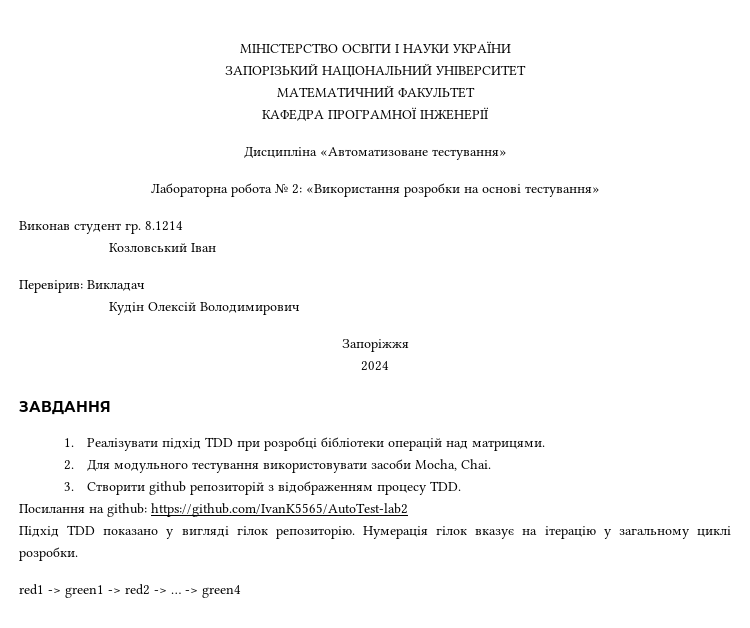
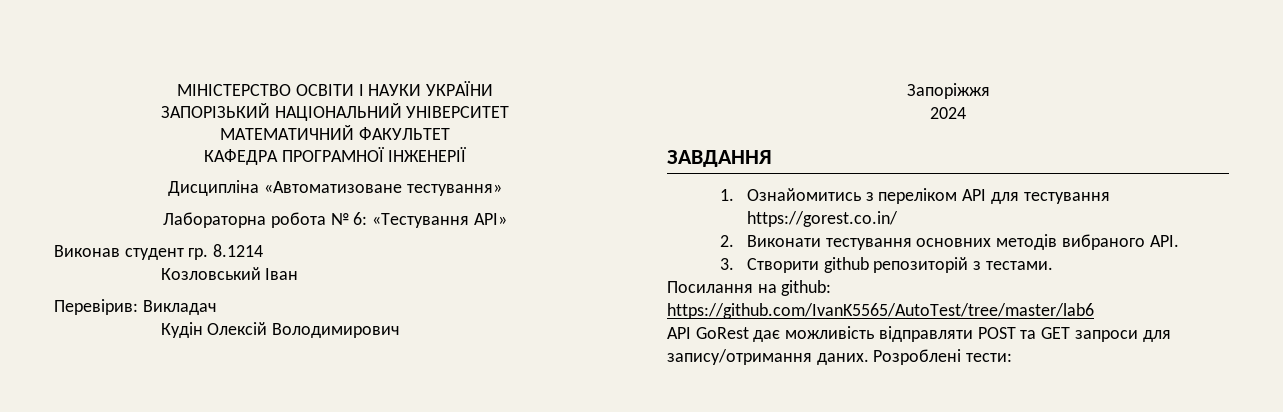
- Лабораторна робота № 2: «Використання розробки на основі тестування»
+ Лабораторна робота № 6: «Тестування API»
- 1. Реалізувати підхід TDD при розробці бібліотеки операцій над матрицями.
- 2. Для модульного тестування використовувати засоби Mocha, Chai.
+ 1. Ознайомитись з переліком API для тестування https://gorest.co.in/
+ 2. Виконати тестування основних методів вибраного API.
- 3. Створити github репозиторій з відображенням процесу TDD.
+ 3. Створити github репозиторій з тестами.
- Посилання на github: https://github.com/IvanK5565/AutoTest-lab2
- Підхід TDD показано у вигляді гілок репозиторію. Нумерація гілок вказує на ітерацію у загальному циклі розробки.
- red1 -> green1 -> red2 -> … -> green4
+ Посилання на github: https://github.com/IvanK5565/AutoTest/tree/master/lab6
+ API GoRest дає можливість відправляти POST та GET запроси для запису/отримання даних. Розроблені тести:

